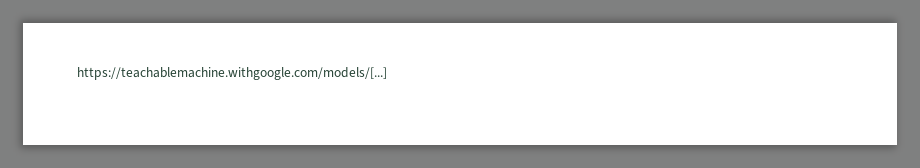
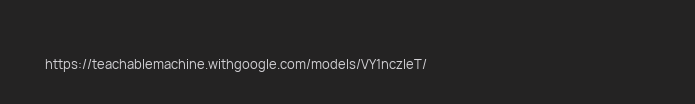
- https://teachablemachine.withgoogle.com/models/[...]
+ https://teachablemachine.withgoogle.com/models/VY1nczleT/

